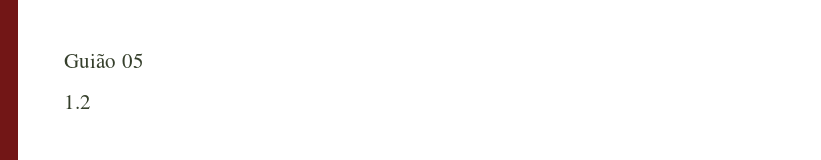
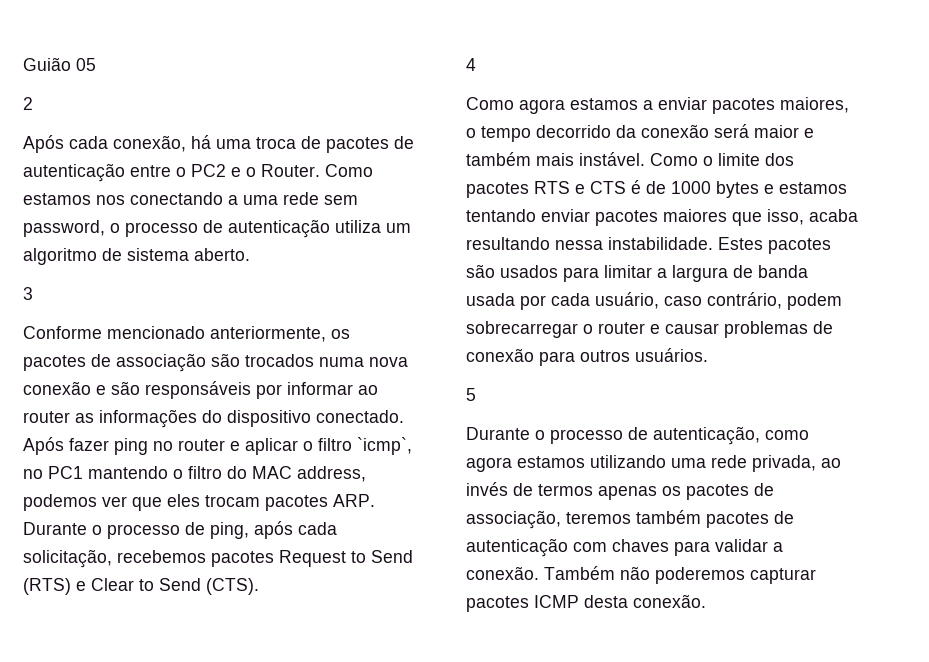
- 1.2
+ 2
+ Após cada conexão, há uma troca de pacotes de autenticação entre o PC2 e o Router. Como estamos nos conectando a uma rede sem password, o processo de autenticação utiliza um algoritmo de sistema aberto.
+ 3
+ Conforme mencionado anteriormente, os pacotes de associação são trocados numa nova conexão e são responsáveis por informar ao router as informações do dispositivo conectado. Após fazer ping no router e aplicar o filtro `icmp`, no PC1 mantendo o filtro do MAC address, podemos ver que eles trocam pacotes ARP. Durante o processo de ping, após cada solicitação, recebemos pacotes Request to Send (RTS) e Clear to Send (CTS).
+ 4
+ Como agora estamos a enviar pacotes maiores, o tempo decorrido da conexão será maior e também mais instável. Como o limite dos pacotes RTS e CTS é de 1000 bytes e estamos tentando enviar pacotes maiores que isso, acaba resultando nessa instabilidade. Estes pacotes são usados para limitar a largura de banda usada por cada usuário, caso contrário, podem sobrecarregar o router e causar problemas de conexão para outros usuários.
+ 5
+ Durante o processo de autenticação, como agora estamos utilizando uma rede privada, ao invés de termos apenas os pacotes de associação, teremos também pacotes de autenticação com chaves para validar a conexão. Também não poderemos capturar pacotes ICMP desta conexão.

